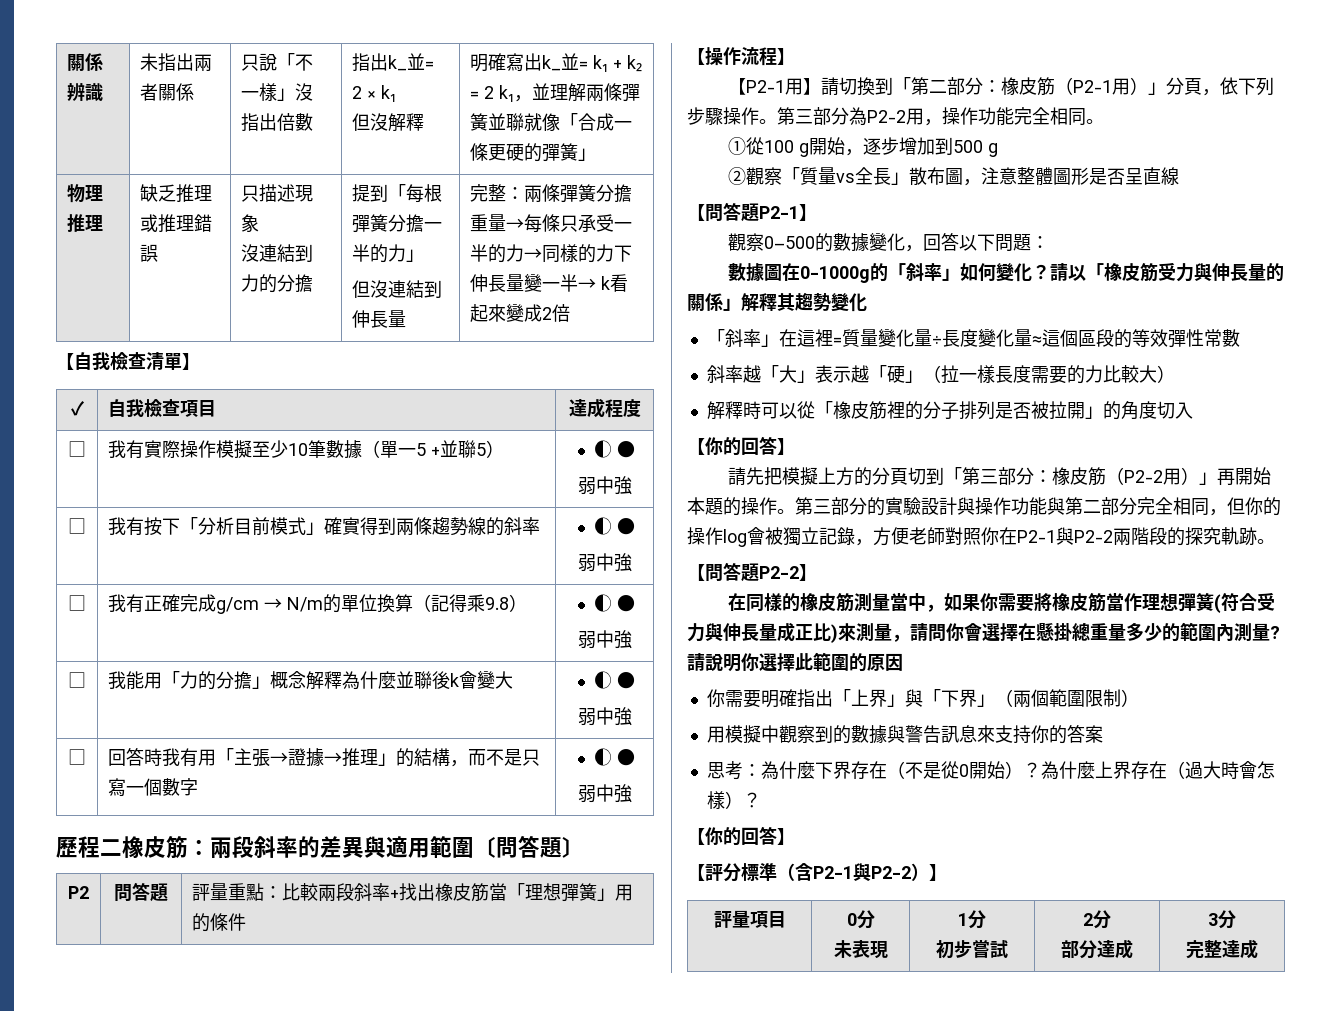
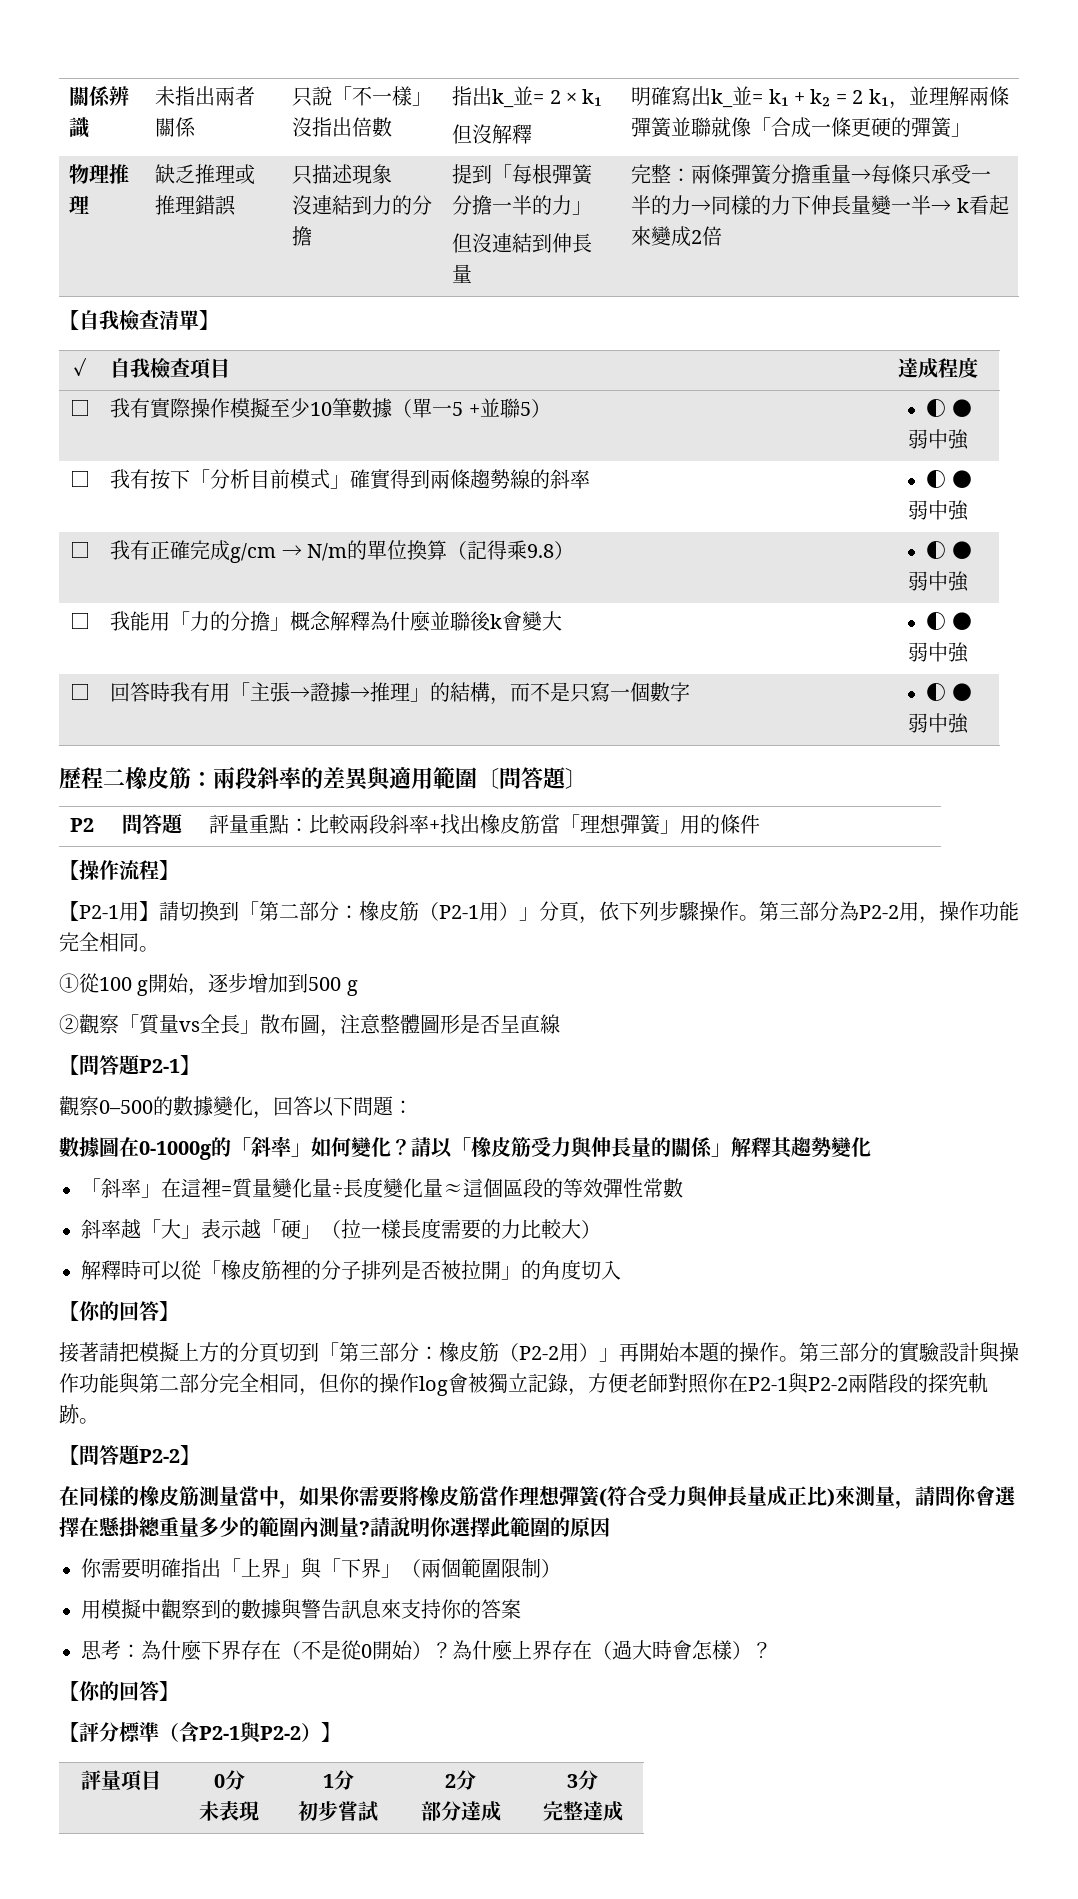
- 請先把模擬上方的分頁切到「第三部分：橡皮筋（P2-2用）」再開始本題的操作。
+ 接著請把模擬上方的分頁切到「第三部分：橡皮筋（P2-2用）」再開始本題的操作。

